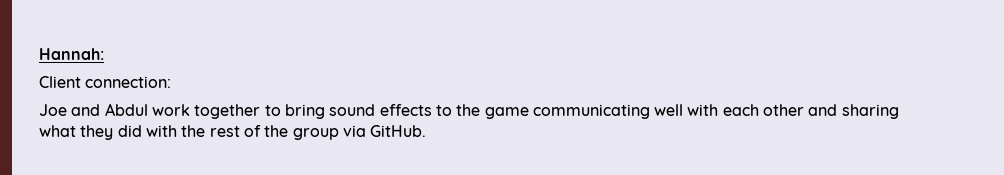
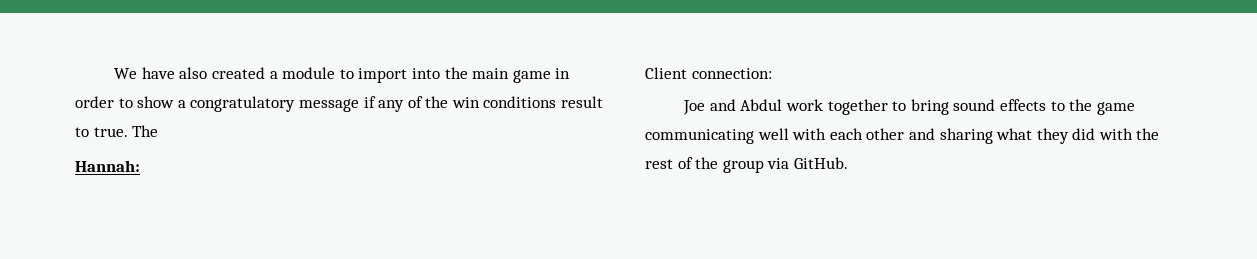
+ We have also created a module to import into the main game in order to show a congratulatory message if any of the win conditions result to true. The

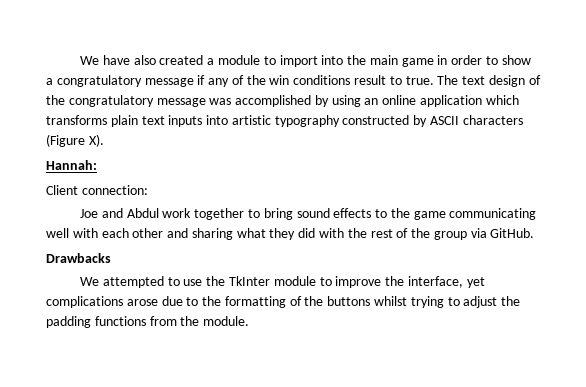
- The
+ The text design of the congratulatory message was accomplished by using an online application which transforms plain text inputs into artistic typography constructed by ASCII characters (Figure X).
+ Drawbacks
+ We attempted to use the TkInter module to improve the interface, yet complications arose due to the formatting of the buttons whilst trying to adjust the padding functions from the module.

